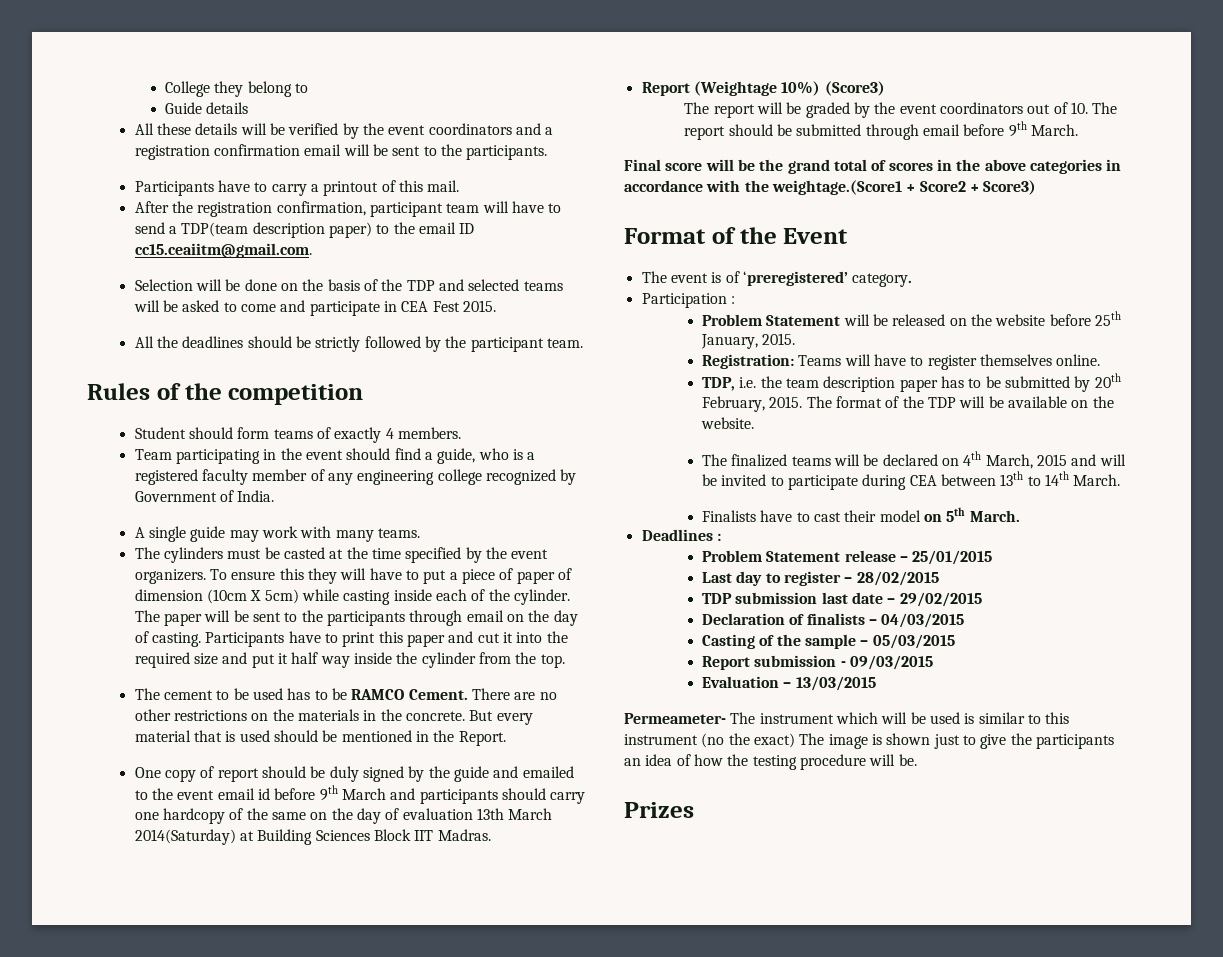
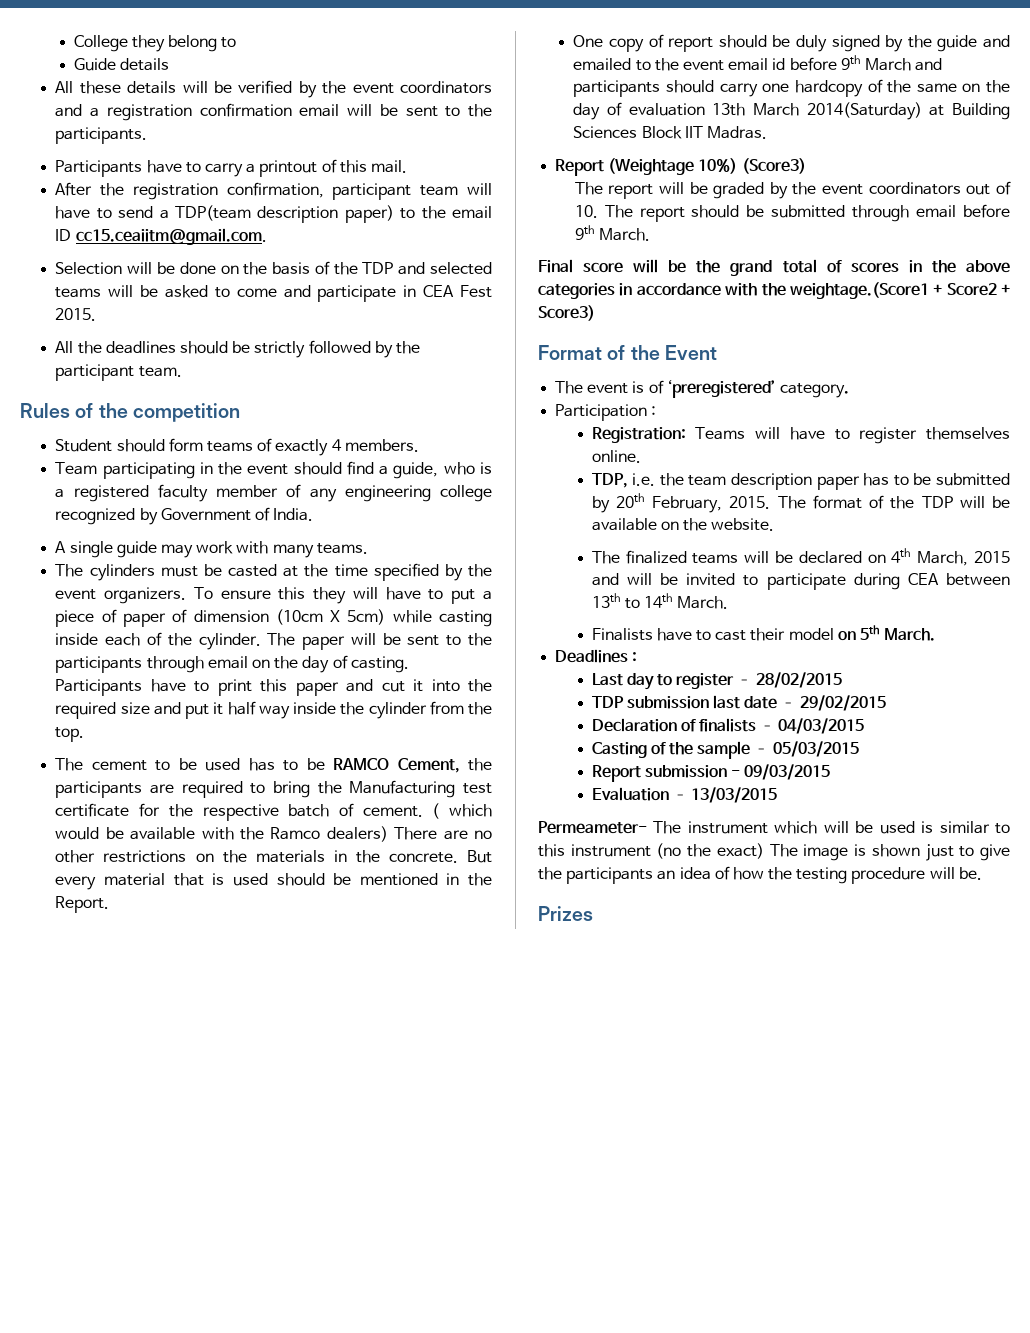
- The cement to be used has to be RAMCO Cement. There are no other restrictions on the materials in the concrete.
+ The cement to be used has to be RAMCO Cement, the participants are required to bring the Manufacturing test certificate for the respective batch of cement. ( which would be available with the Ramco dealers) There are no other restrictions on the materials in the concrete.
- Problem Statement will be released on the website before 25th January, 2015.
- Problem Statement release – 25/01/2015

